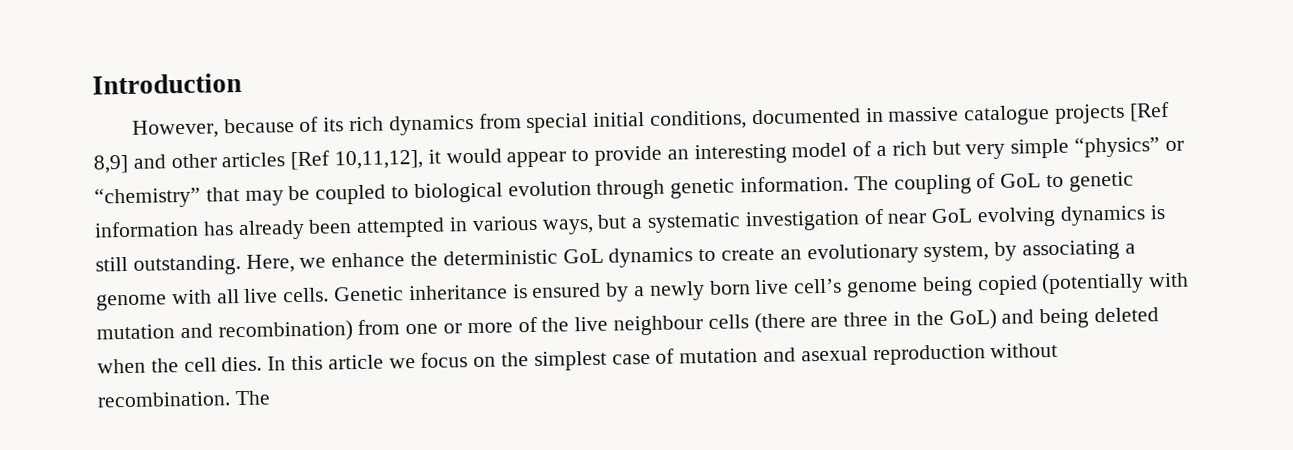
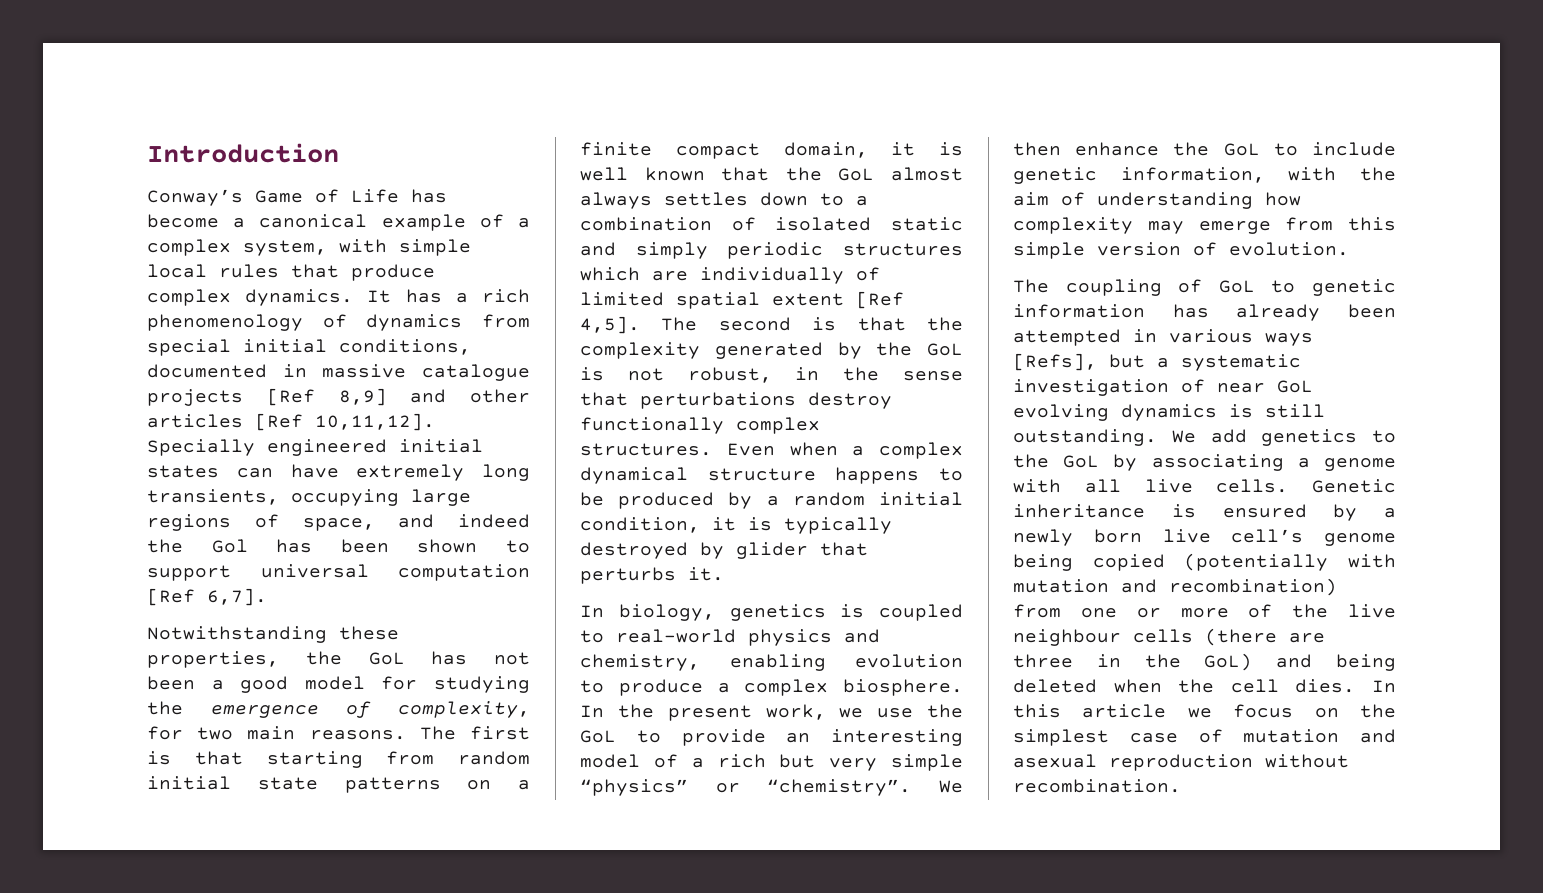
- However, because of its rich dynamics from special initial conditions, documented in massive catalogue projects [Ref 8,9] and other articles [Ref 10,11,12], it would appear to provide an interesting model of a rich but very simple “physics” or “chemistry” that may be coupled to biological evolution through genetic information. The coupling of GoL to genetic information has already been attempted in various ways, but a systematic investigation of near GoL evolving dynamics is still outstanding.
+ Conway’s Game of Life has become a canonical example of a complex system, with simple local rules that produce complex dynamics. It has a rich phenomenology of dynamics from special initial conditions, documented in massive catalogue projects [Ref 8,9] and other articles [Ref 10,11,12]. Specially engineered initial states can have extremely long transients, occupying large regions of space, and indeed the Gol has been shown to support universal computation [Ref 6,7].
+ Notwithstanding these properties, the GoL has not been a good model for studying the emergence of complexity, for two main reasons. The first is that starting from random initial state patterns on a finite compact domain, it is well known that the GoL almost always settles down to a combination of isolated static and simply periodic structures which are individually of limited spatial extent [Ref 4,5]. The second is that the complexity generated by the GoL is not robust, in the sense that perturbations destroy functionally complex structures. Even when a complex dynamical structure happens to be produced by a random initial condition, it is typically destroyed by glider that perturbs it.
+ In biology, genetics is coupled to real-world physics and chemistry, enabling evolution to produce a complex biosphere. In the present work, we use the GoL to provide an interesting model of a rich but very simple “physics” or “chemistry”. We then enhance the GoL to include genetic information, with the aim of understanding how complexity may emerge from this simple version of evolution.
+ The coupling of GoL to genetic information has already been attempted in various ways [Refs], but a systematic investigation of near GoL evolving dynamics is still outstanding.
- Here, we enhance the deterministic GoL dynamics to create an evolutionary system, by associating a genome with all live cells.
+ We add genetics to the GoL by associating a genome with all live cells.
- In this article we focus on the simplest case of mutation and asexual reproduction without recombination. The
+ In this article we focus on the simplest case of mutation and asexual reproduction without recombination.

